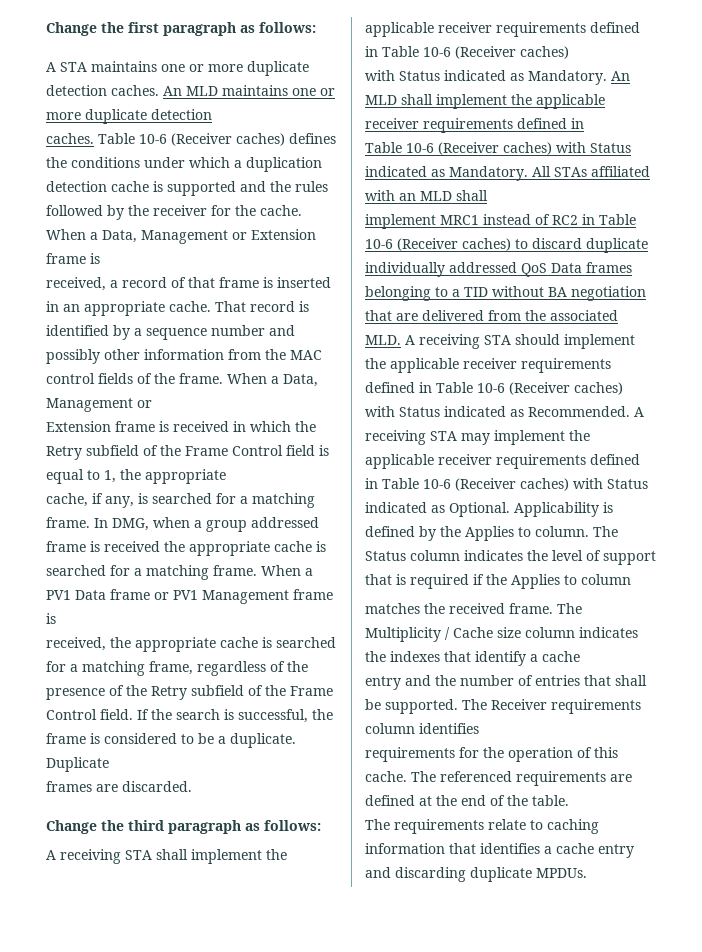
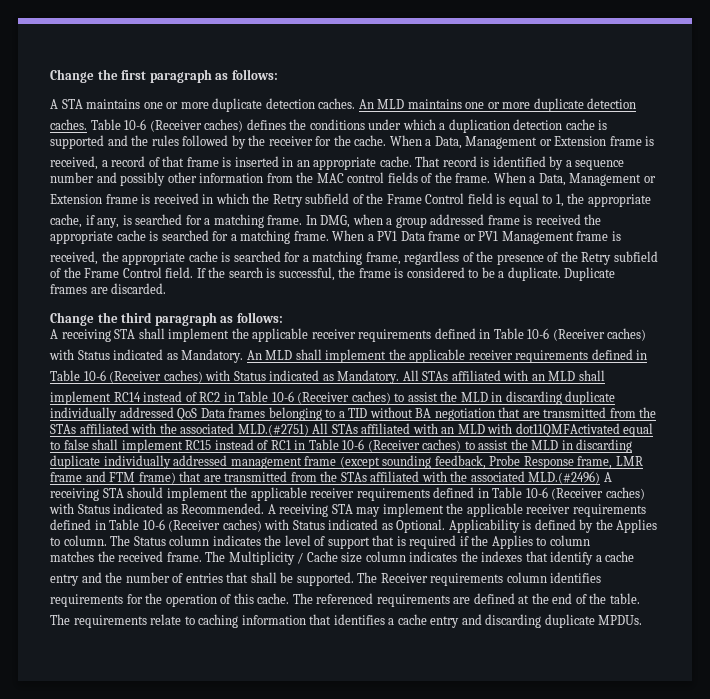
- implement MRC1 instead of RC2 in Table 10-6 (Receiver caches) to discard duplicate individually addressed QoS Data frames belonging to a TID without BA negotiation that are delivered from the associated MLD. A receiving STA should implement the applicable receiver requirements defined in Table 10-6 (Receiver caches) with Status indicated as Recommended.
+ implement RC14 instead of RC2 in Table 10-6 (Receiver caches) to assist the MLD in discarding duplicate individually addressed QoS Data frames belonging to a TID without BA negotiation that are transmitted from the STAs affiliated with the associated MLD.(#2751) All STAs affiliated with an MLD with dot11QMFActivated equal to false shall implement RC15 instead of RC1 in Table 10-6 (Receiver caches) to assist the MLD in discarding duplicate individually addressed management frame (except sounding feedback, Probe Response frame, LMR frame and FTM frame) that are transmitted from the STAs affiliated with the associated MLD.(#2496) A receiving STA should implement the applicable receiver requirements defined in Table 10-6 (Receiver caches) with Status indicated as Recommended.

